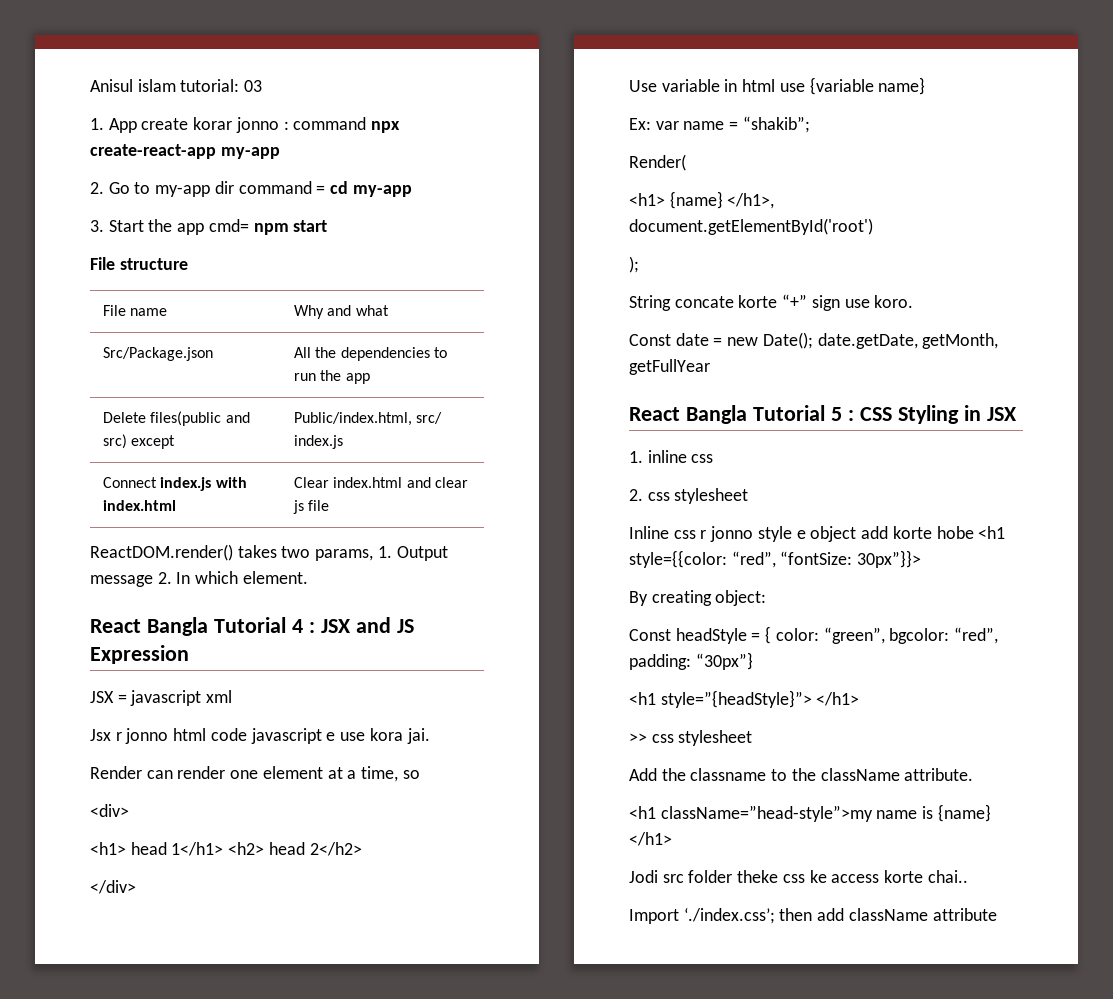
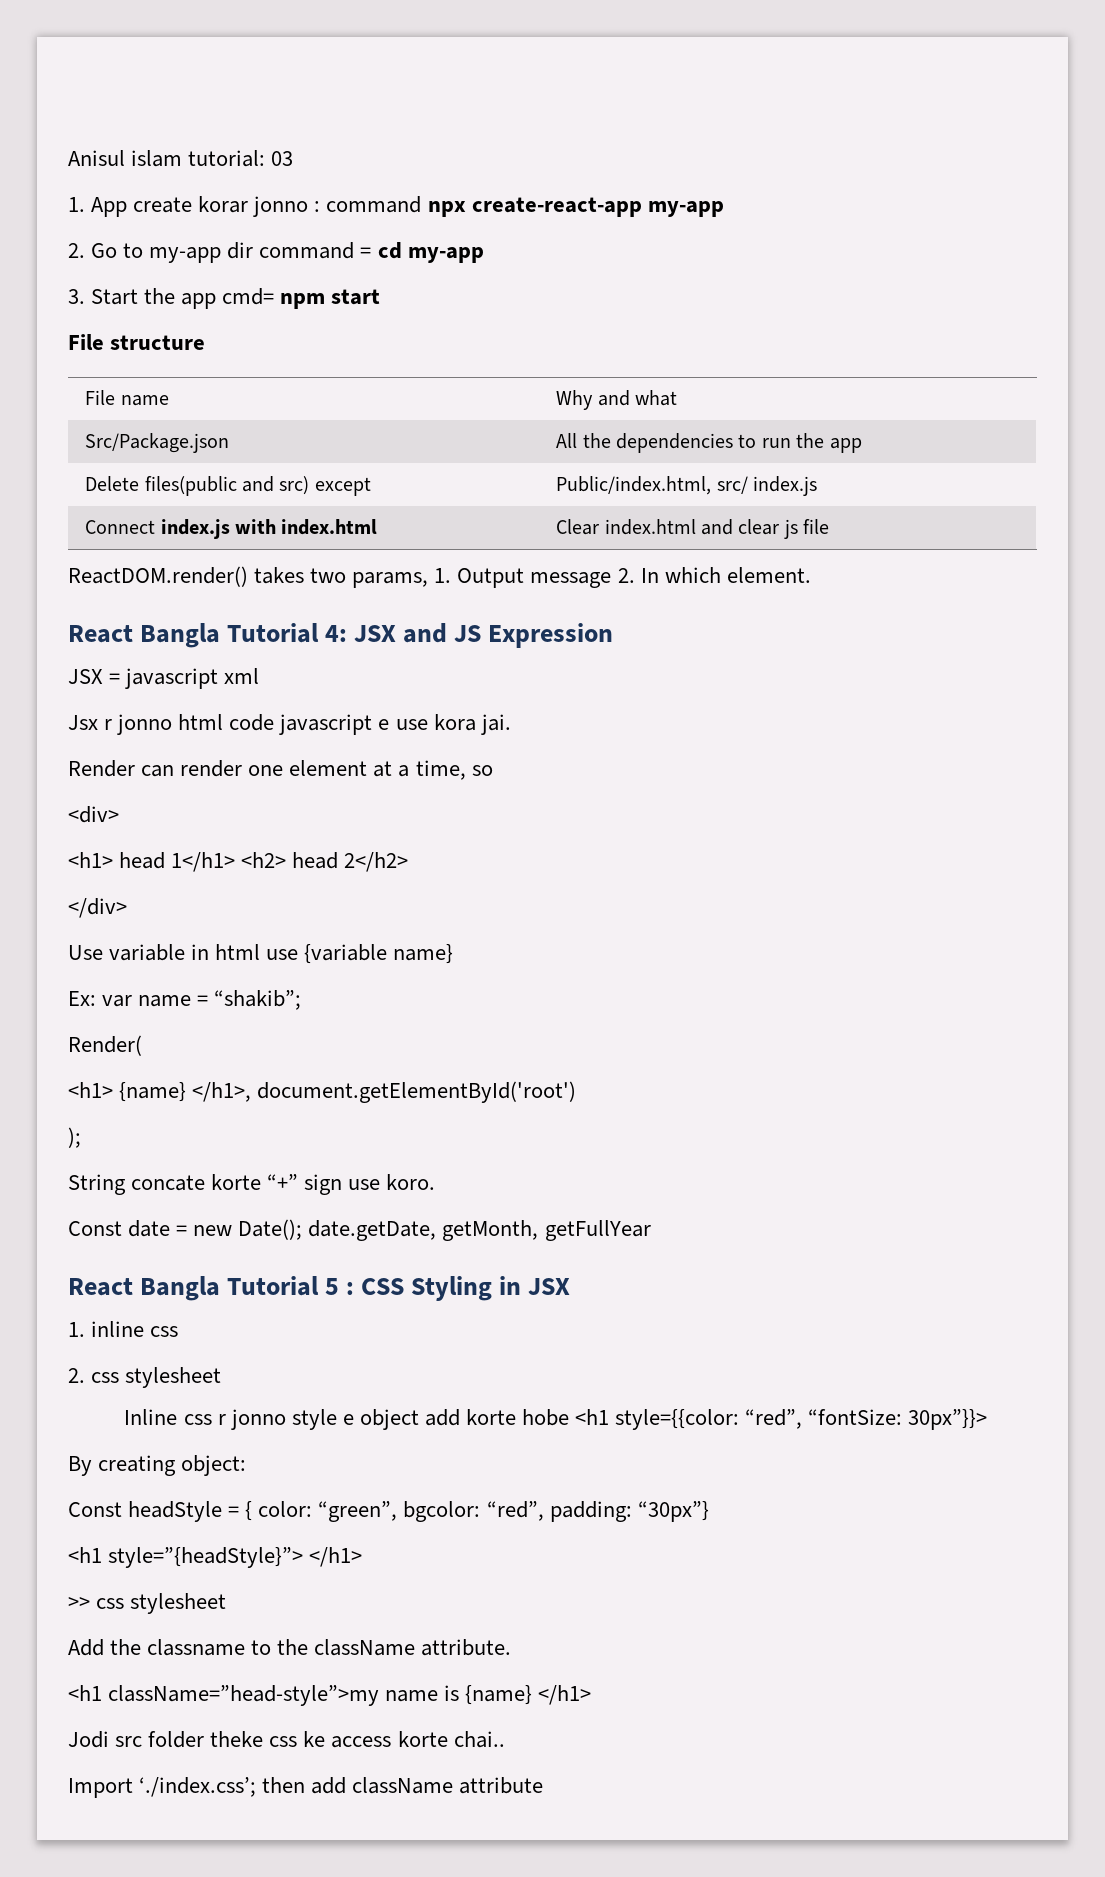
- React Bangla Tutorial 4 : JSX and JS Expression
+ React Bangla Tutorial 4: JSX and JS Expression

